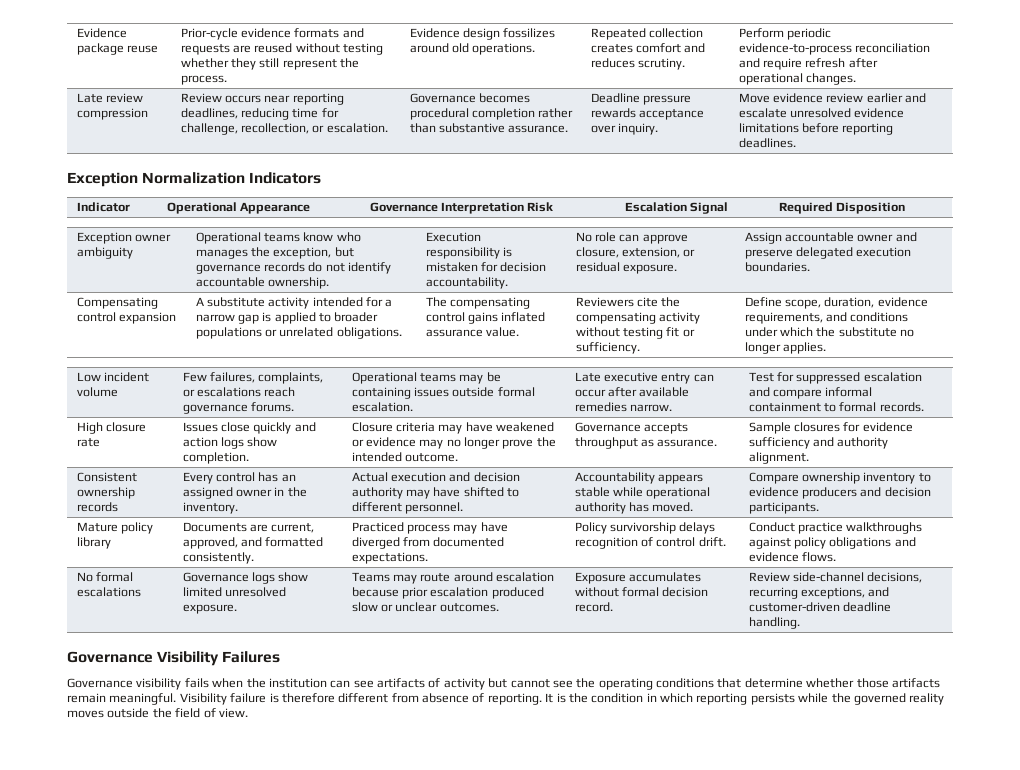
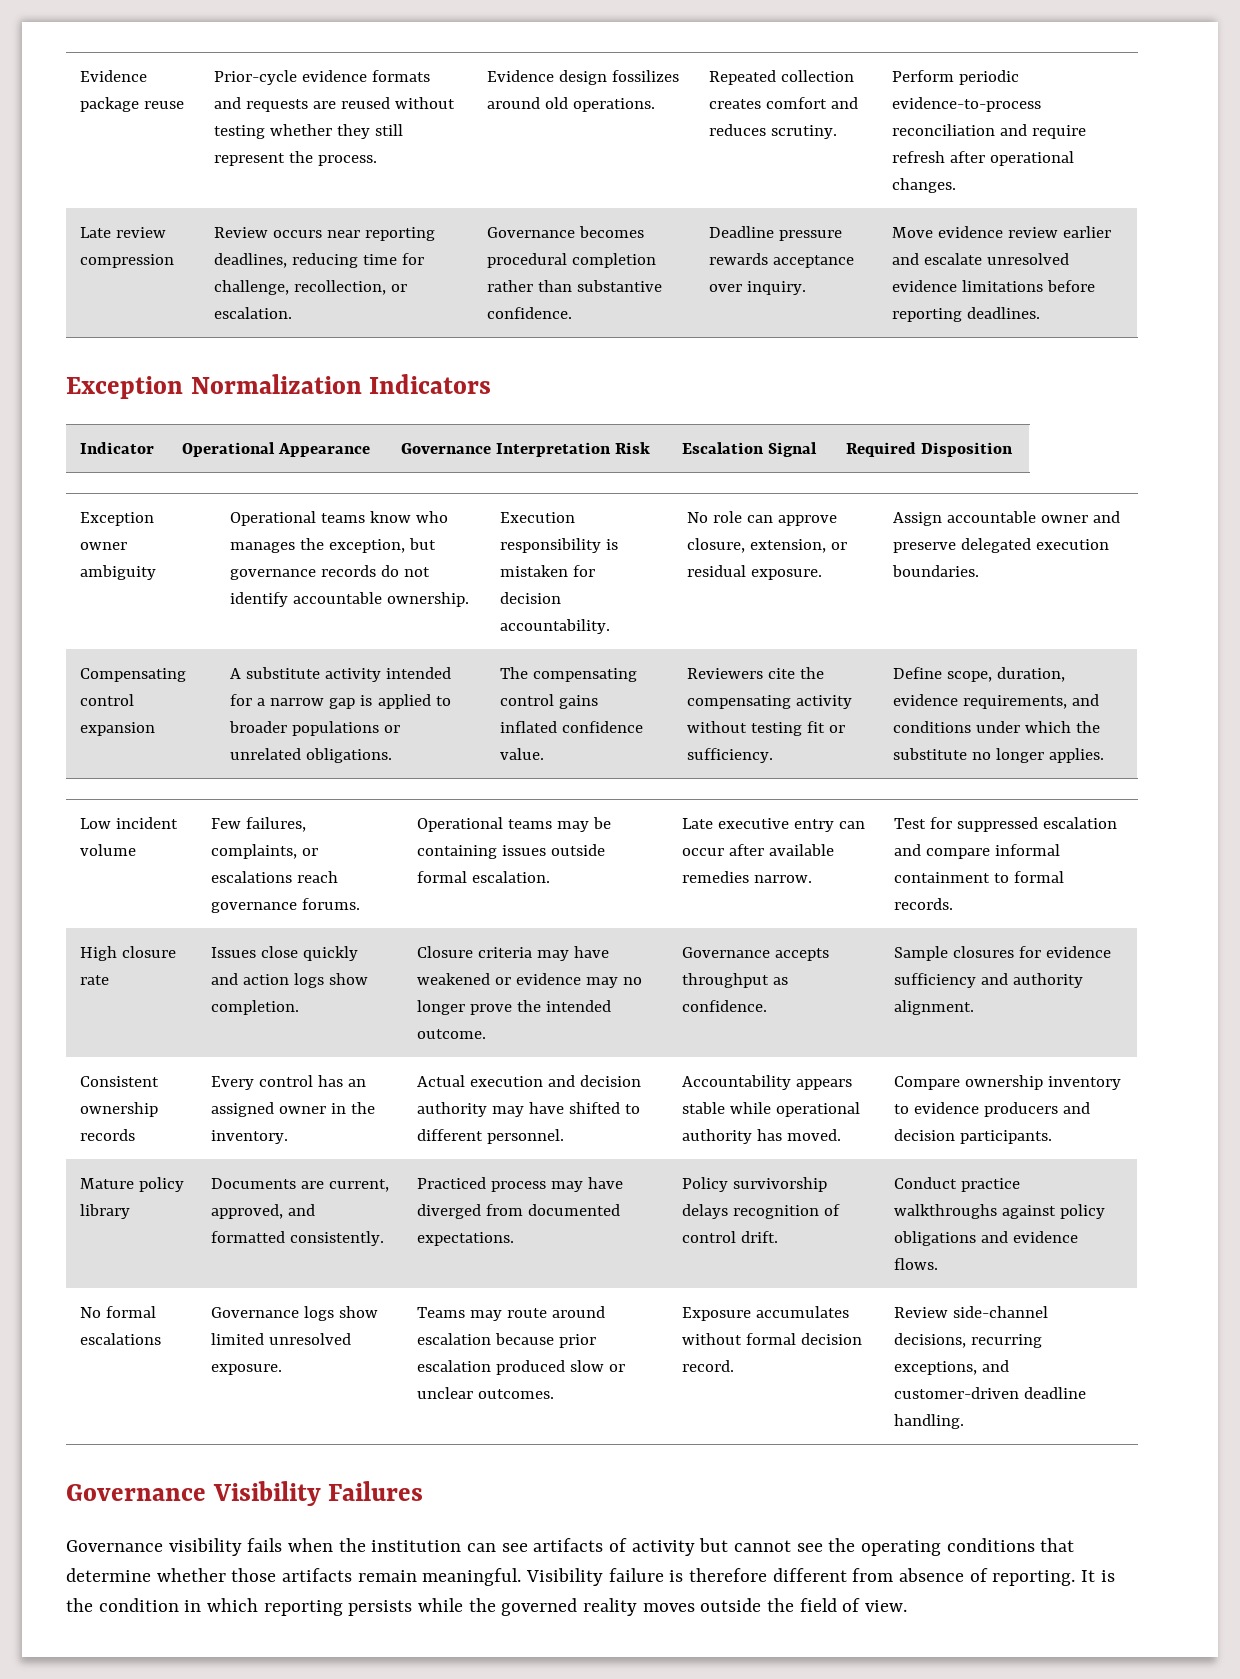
- Governance becomes procedural completion rather than substantive assurance.
+ Governance becomes procedural completion rather than substantive confidence.
- The compensating control gains inflated assurance value.
+ The compensating control gains inflated confidence value.
- High closure rate | Issues close quickly and action logs show completion. | Closure criteria may have weakened or evidence may no longer prove the intended outcome. | Governance accepts throughput as assurance. | Sample closures for evidence sufficiency and authority alignment.
+ High closure rate | Issues close quickly and action logs show completion. | Closure criteria may have weakened or evidence may no longer prove the intended outcome. | Governance accepts throughput as confidence. | Sample closures for evidence sufficiency and authority alignment.

